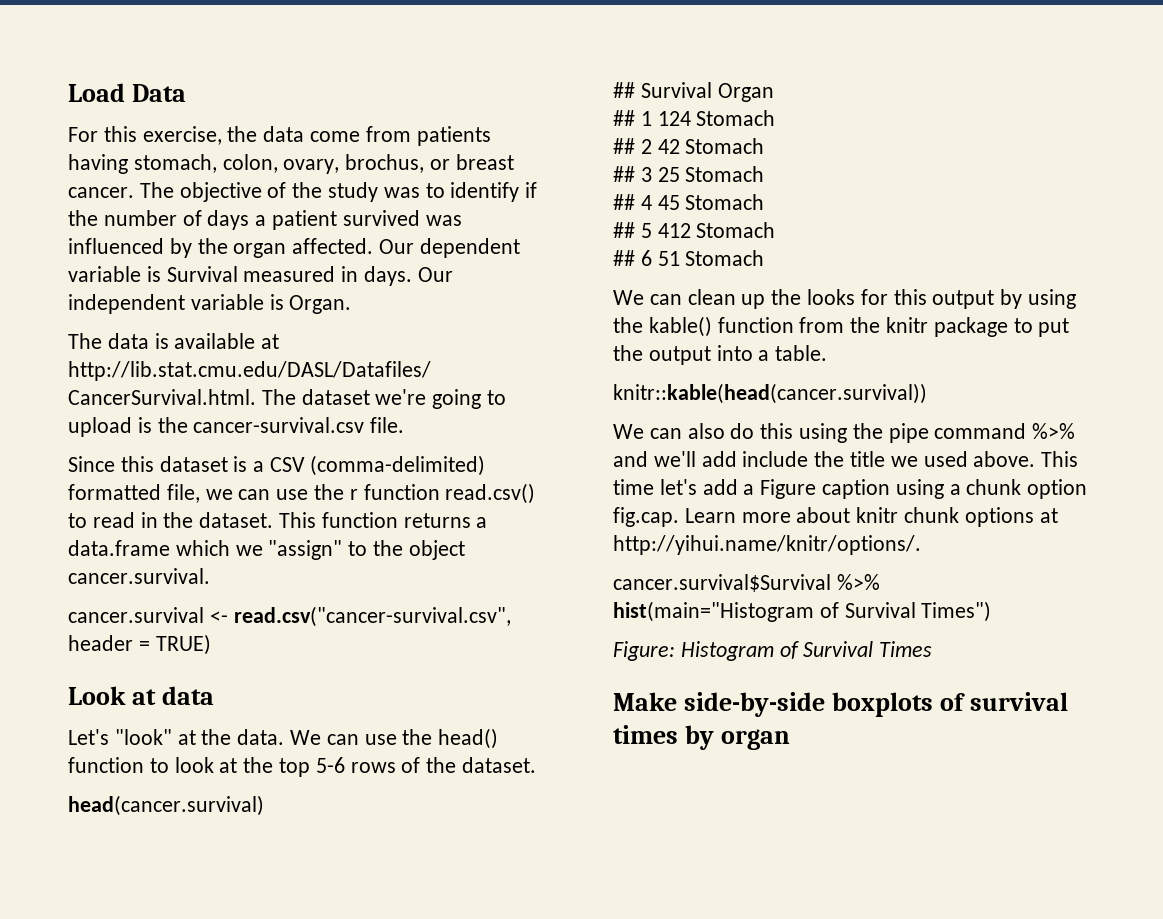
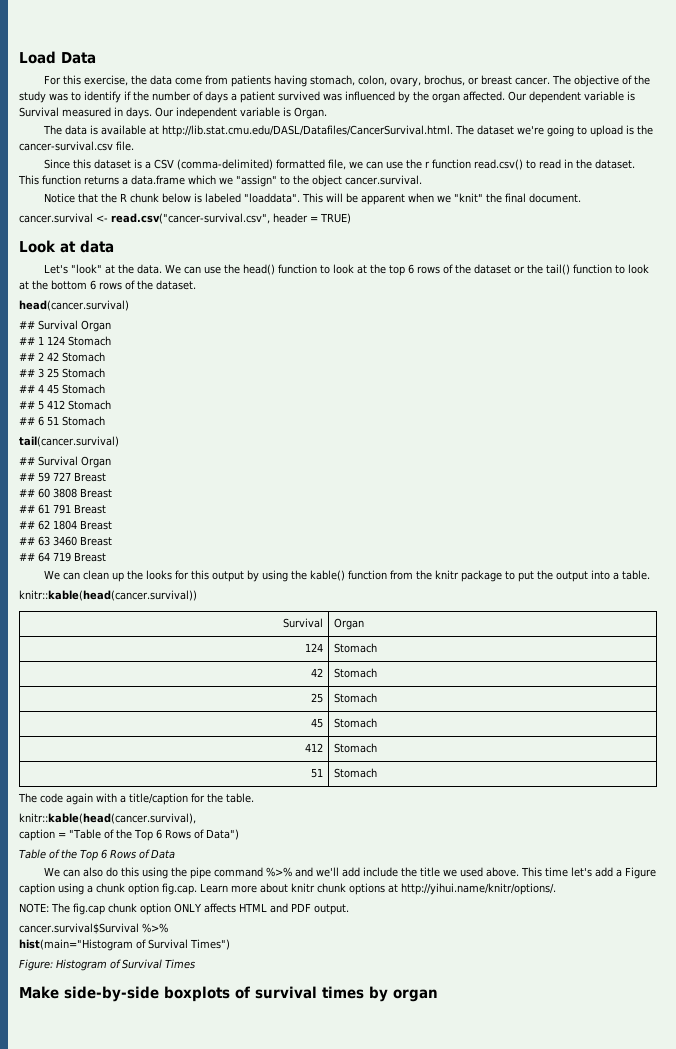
+ Notice that the R chunk below is labeled "loaddata". This will be apparent when we "knit" the final document.
- We can use the head() function to look at the top 5-6 rows of the dataset.
+ We can use the head() function to look at the top 6 rows of the dataset or the tail() function to look at the bottom 6 rows of the dataset.
+ tail(cancer.survival)
+ ## Survival Organ
+ ## 59 727 Breast
+ ## 60 3808 Breast
+ ## 61 791 Breast
+ ## 62 1804 Breast
+ ## 63 3460 Breast
+ ## 64 719 Breast
+ Survival | Organ
+ 124 | Stomach
+ 42 | Stomach
+ 25 | Stomach
+ 45 | Stomach
+ 412 | Stomach
+ 51 | Stomach
+ The code again with a title/caption for the table.
+ knitr::kable(head(cancer.survival),
+ caption = "Table of the Top 6 Rows of Data")
+ Table of the Top 6 Rows of Data
+ NOTE: The fig.cap chunk option ONLY affects HTML and PDF output.

